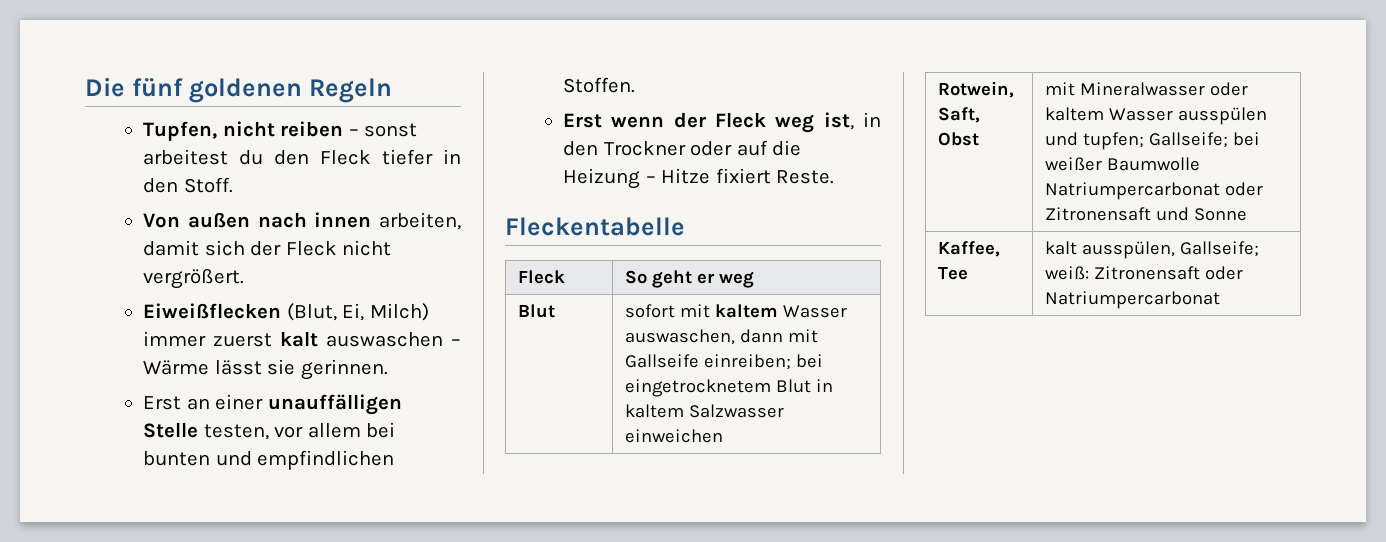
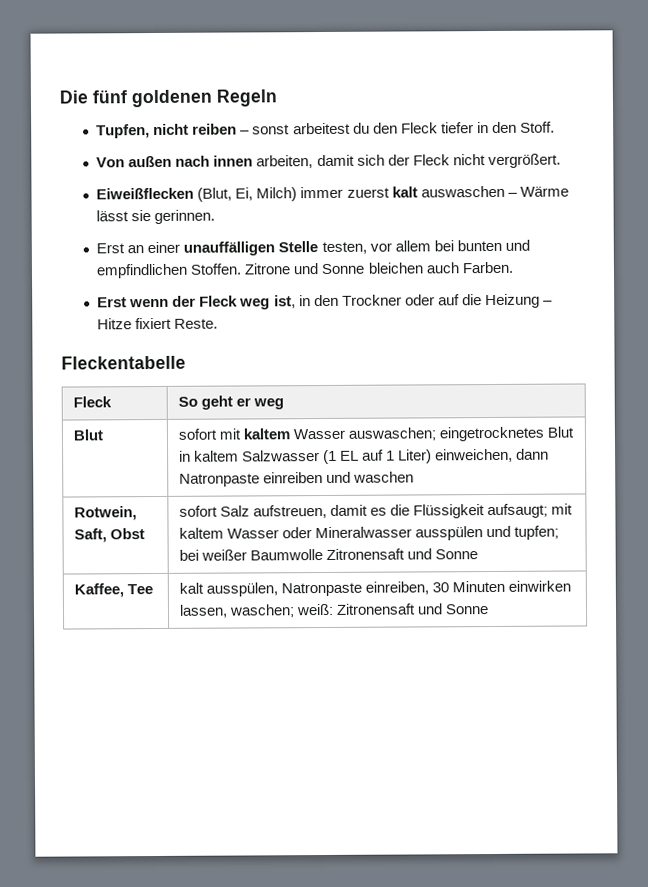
+ Zitrone und Sonne bleichen auch Farben.
- Blut | sofort mit kaltem Wasser auswaschen, dann mit Gallseife einreiben; bei eingetrocknetem Blut in kaltem Salzwasser einweichen
- Rotwein, Saft, Obst | mit Mineralwasser oder kaltem Wasser ausspülen und tupfen; Gallseife; bei weißer Baumwolle Natriumpercarbonat oder Zitronensaft und Sonne
+ Blut | sofort mit kaltem Wasser auswaschen; eingetrocknetes Blut in kaltem Salzwasser (1 EL auf 1 Liter) einweichen, dann Natronpaste einreiben und waschen
+ Rotwein, Saft, Obst | sofort Salz aufstreuen, damit es die Flüssigkeit aufsaugt; mit kaltem Wasser oder Mineralwasser ausspülen und tupfen; bei weißer Baumwolle Zitronensaft und Sonne
- Kaffee, Tee | kalt ausspülen, Gallseife; weiß: Zitronensaft oder Natriumpercarbonat
+ Kaffee, Tee | kalt ausspülen, Natronpaste einreiben, 30 Minuten einwirken lassen, waschen; weiß: Zitronensaft und Sonne

